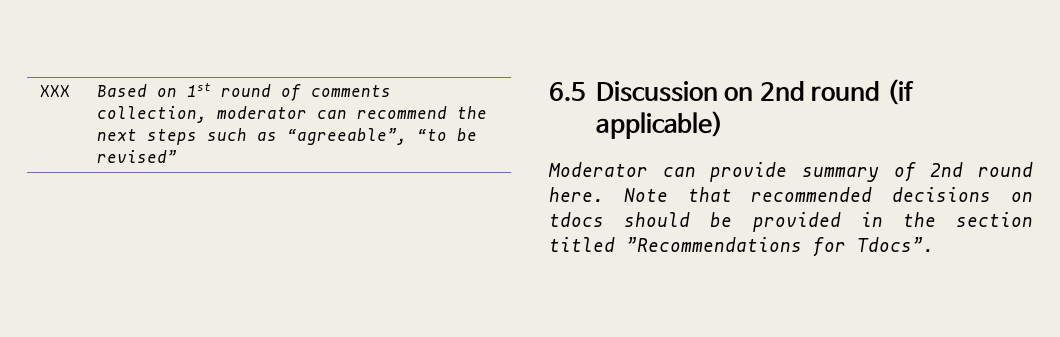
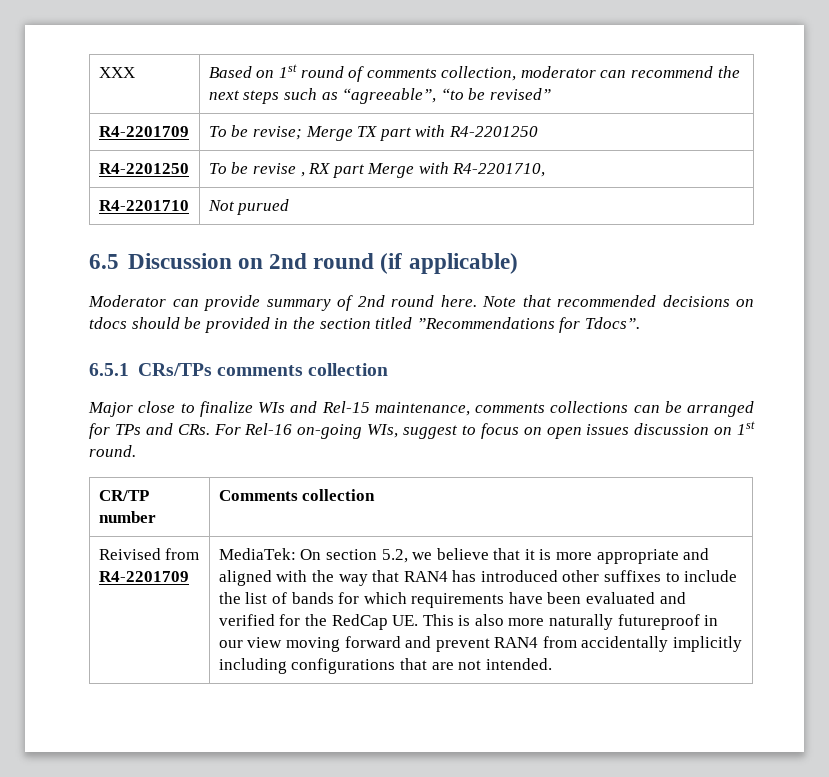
+ R4-2201709 | To be revise; Merge TX part with R4-2201250
+ R4-2201250 | To be revise , RX part Merge with R4-2201710,
+ R4-2201710 | Not purued
+ 6.5.1 CRs/TPs comments collection
+ Major close to finalize WIs and Rel-15 maintenance, comments collections can be arranged for TPs and CRs. For Rel-16 on-going WIs, suggest to focus on open issues discussion on 1st round.
+ CR/TP number | Comments collection
+ Reivised from R4-2201709 | MediaTek: On section 5.2, we believe that it is more appropriate and aligned with the way that RAN4 has introduced other suffixes to include the list of bands for which requirements have been evaluated and verified for the RedCap UE. This is also more naturally futureproof in our view moving forward and prevent RAN4 from accidentally implicitly including configurations that are not intended.

